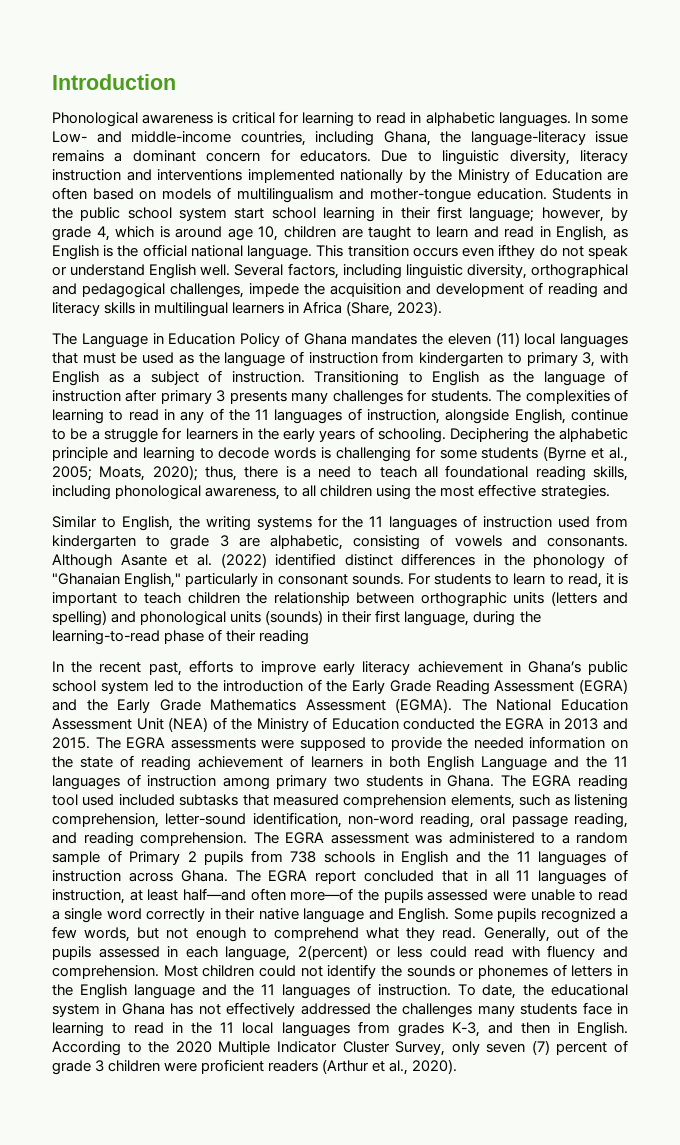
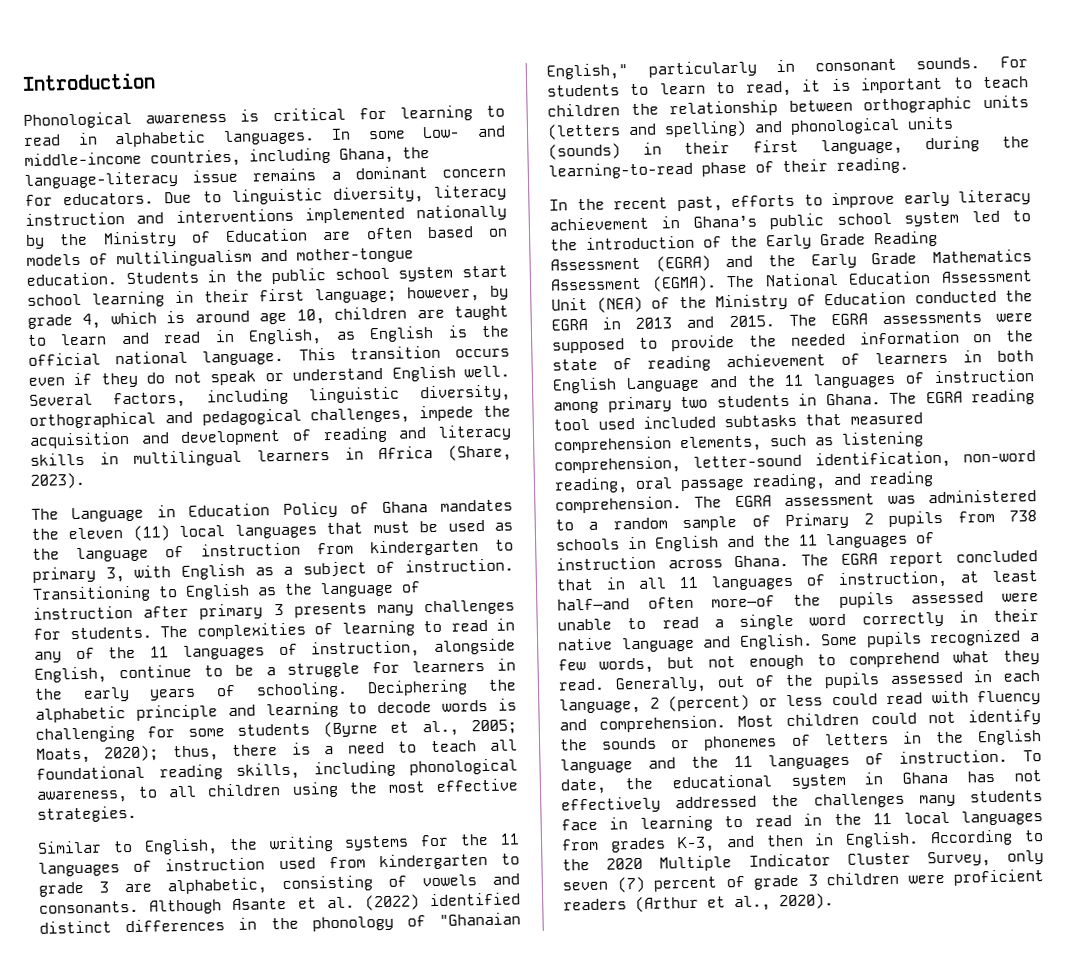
- This transition occurs even ifthey do not speak or understand English well.
+ This transition occurs even if they do not speak or understand English well.
- For students to learn to read, it is important to teach children the relationship between orthographic units (letters and spelling) and phonological units (sounds) in their first language, during the learning-to-read phase of their reading
+ For students to learn to read, it is important to teach children the relationship between orthographic units (letters and spelling) and phonological units (sounds) in their first language, during the learning-to-read phase of their reading.
- Generally, out of the pupils assessed in each language, 2(percent) or less could read with fluency and comprehension.
+ Generally, out of the pupils assessed in each language, 2 (percent) or less could read with fluency and comprehension.

